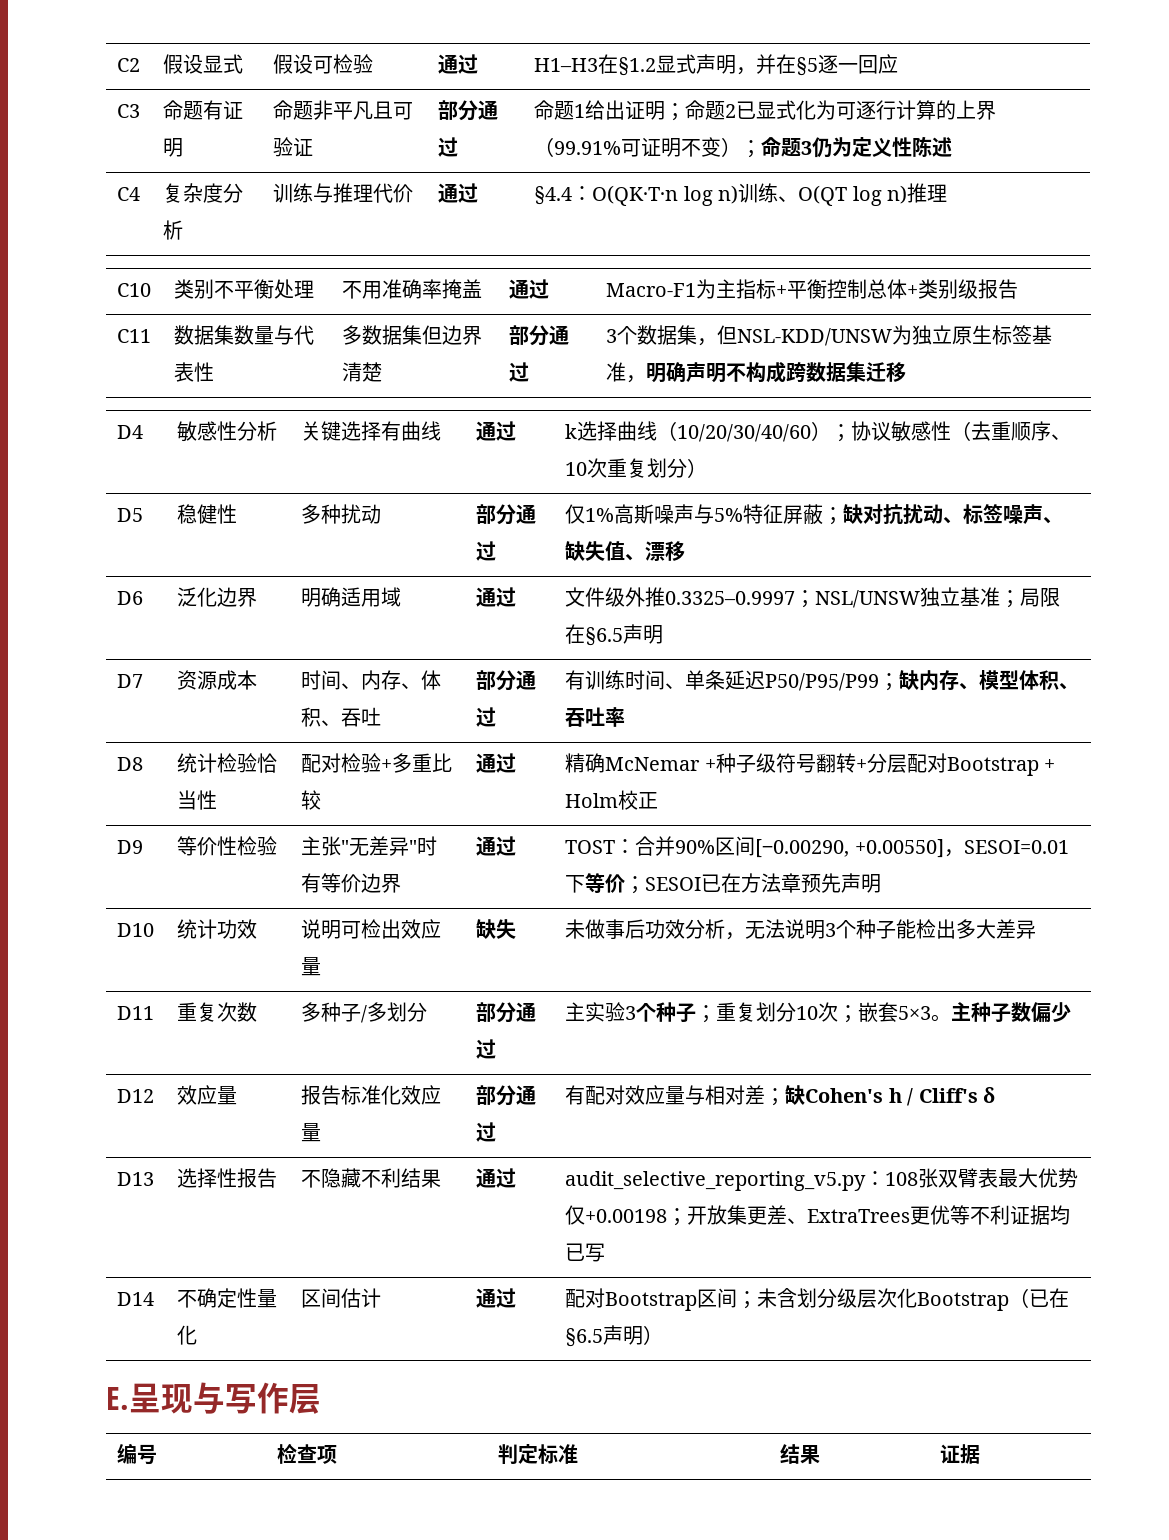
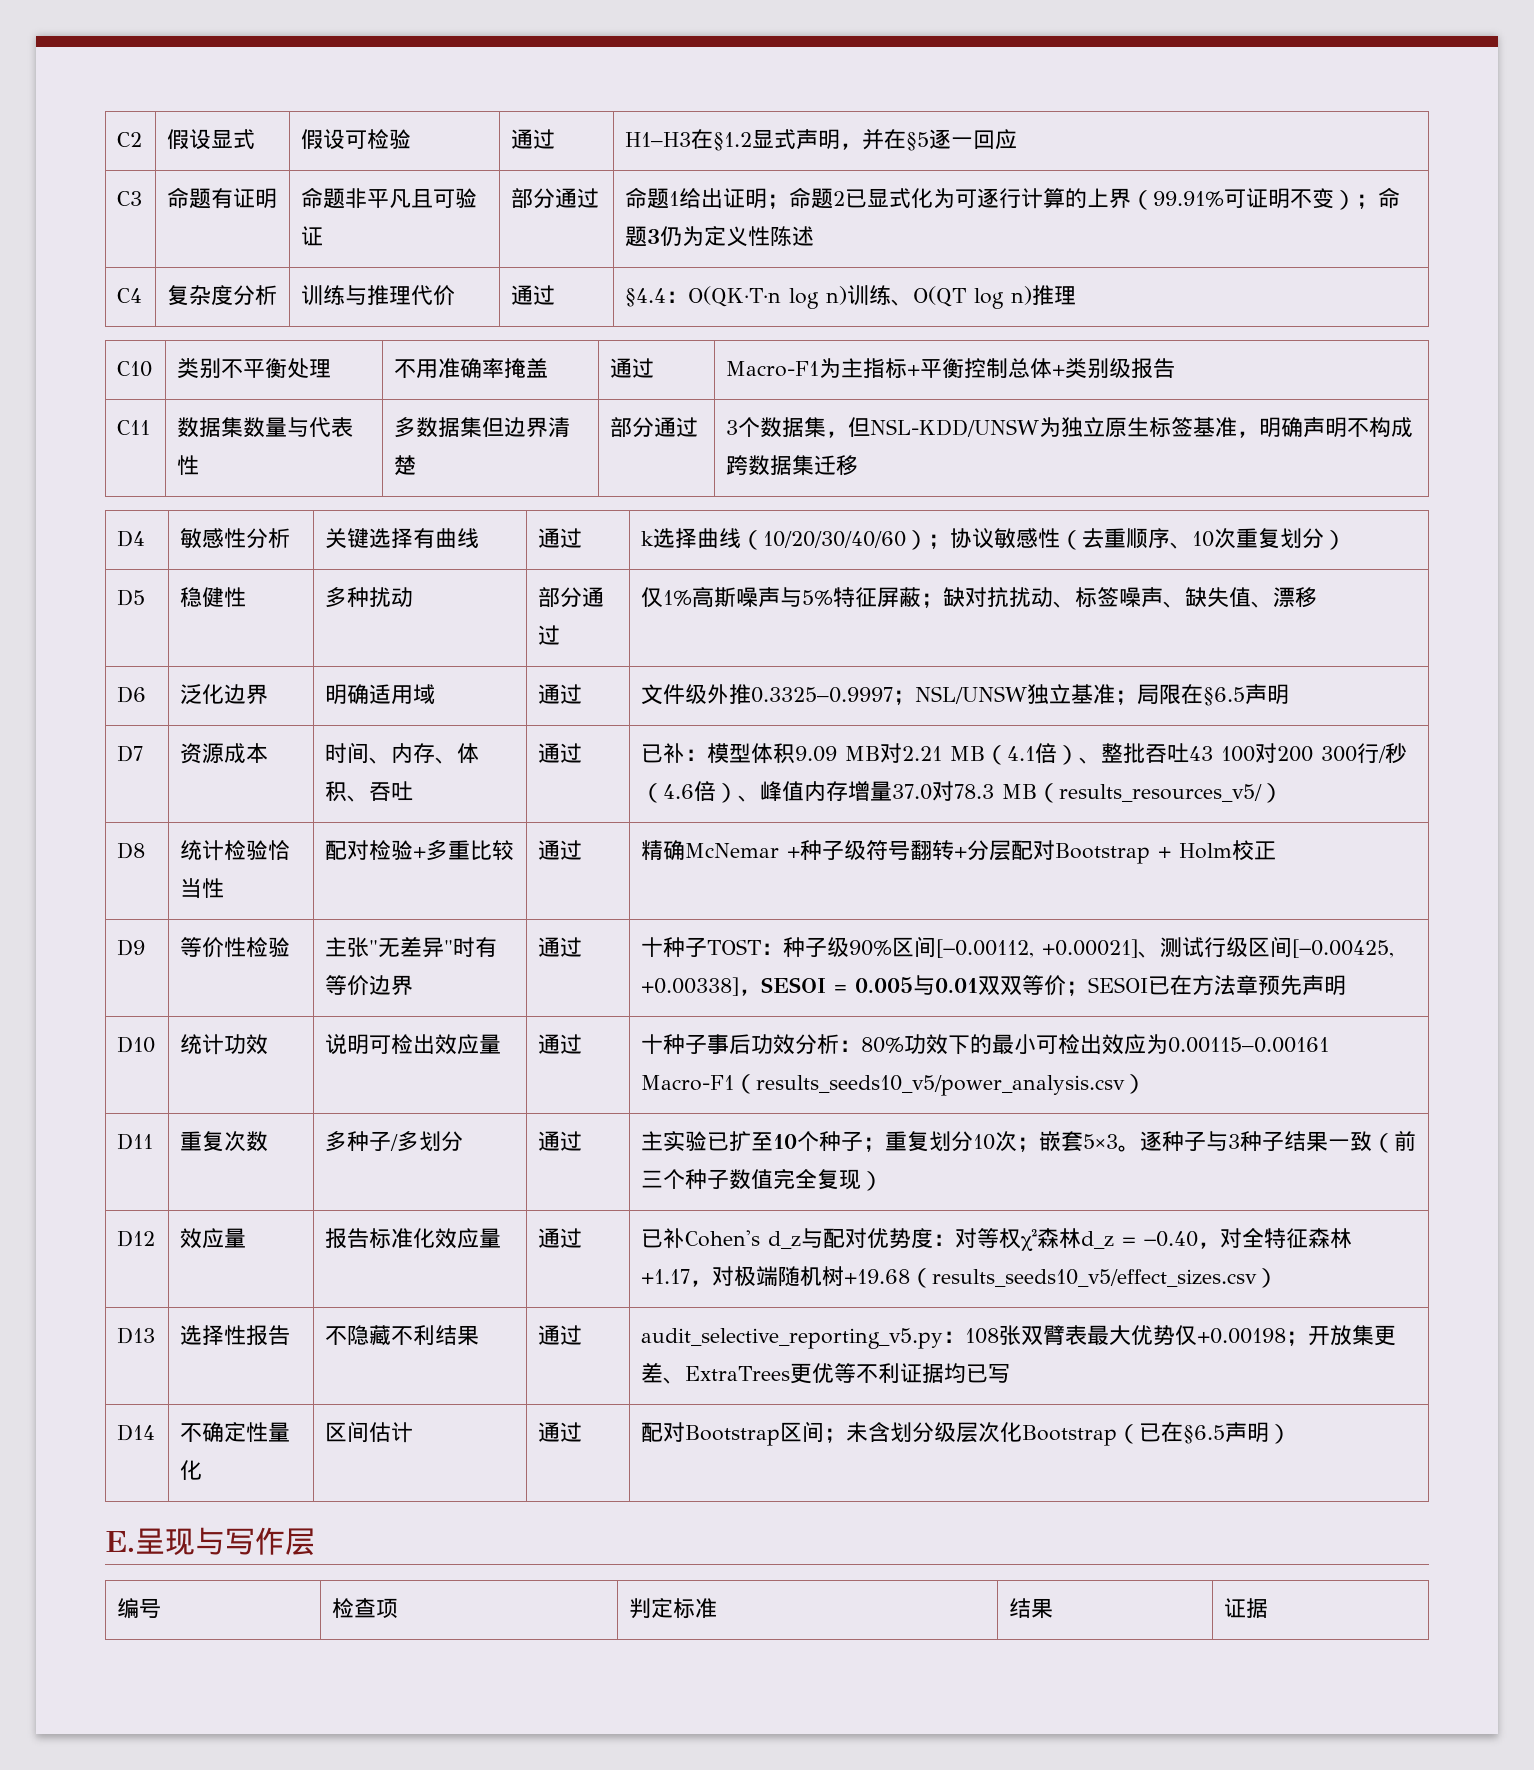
- 部分通过 | 有训练时间、单条延迟P50/P95/P99；缺内存、模型体积、吞吐率
+ 通过 | 已补：模型体积9.09 MB对2.21 MB（4.1倍）、整批吞吐43 100对200 300行/秒（4.6倍）、峰值内存增量37.0对78.3 MB（results_resources_v5/）
- D9 | 等价性检验 | 主张"无差异"时有等价边界 | 通过 | TOST：合并90%区间[−0.00290, +0.00550]，SESOI=0.01下等价；SESOI已在方法章预先声明
+ D9 | 等价性检验 | 主张"无差异"时有等价边界 | 通过 | 十种子TOST：种子级90%区间[−0.00112, +0.00021]、测试行级区间[−0.00425, +0.00338]，SESOI = 0.005与0.01双双等价；SESOI已在方法章预先声明
- D10 | 统计功效 | 说明可检出效应量 | 缺失 | 未做事后功效分析，无法说明3个种子能检出多大差异
+ D10 | 统计功效 | 说明可检出效应量 | 通过 | 十种子事后功效分析：80%功效下的最小可检出效应为0.00115–0.00161 Macro-F1（results_seeds10_v5/power_analysis.csv）
- D11 | 重复次数 | 多种子/多划分 | 部分通过 | 主实验3个种子；重复划分10次；嵌套5×3。主种子数偏少
+ D11 | 重复次数 | 多种子/多划分 | 通过 | 主实验已扩至10个种子；重复划分10次；嵌套5×3。逐种子与3种子结果一致（前三个种子数值完全复现）
- D12 | 效应量 | 报告标准化效应量 | 部分通过 | 有配对效应量与相对差；缺Cohen's h / Cliff's δ
+ D12 | 效应量 | 报告标准化效应量 | 通过 | 已补Cohen's d_z与配对优势度：对等权χ²森林d_z = −0.40，对全特征森林+1.17，对极端随机树+19.68（results_seeds10_v5/effect_sizes.csv）

